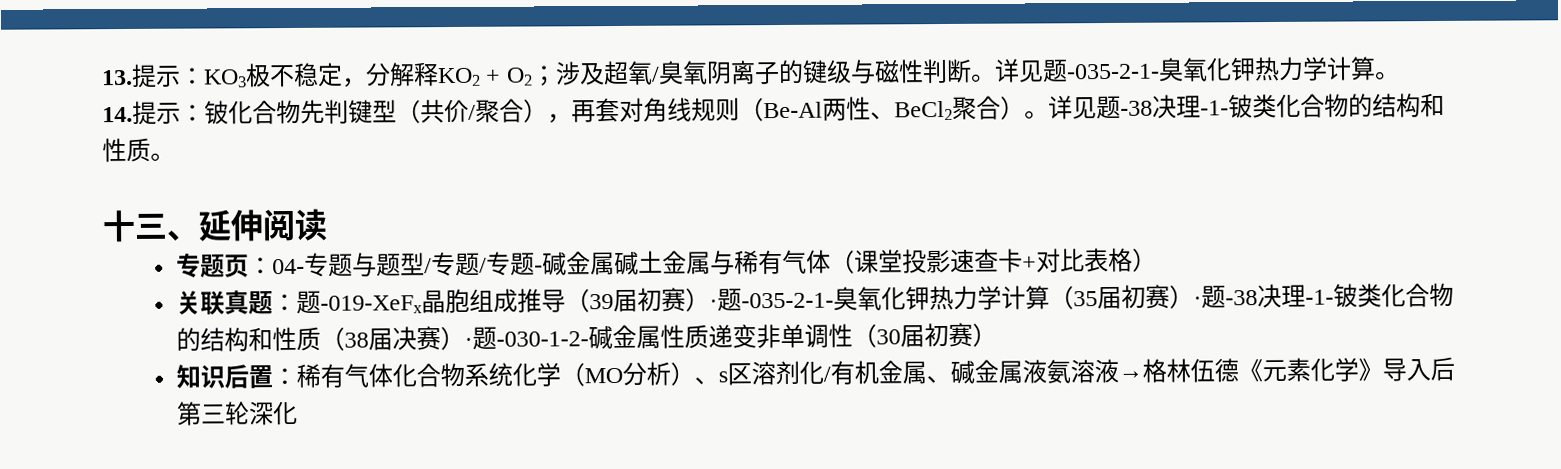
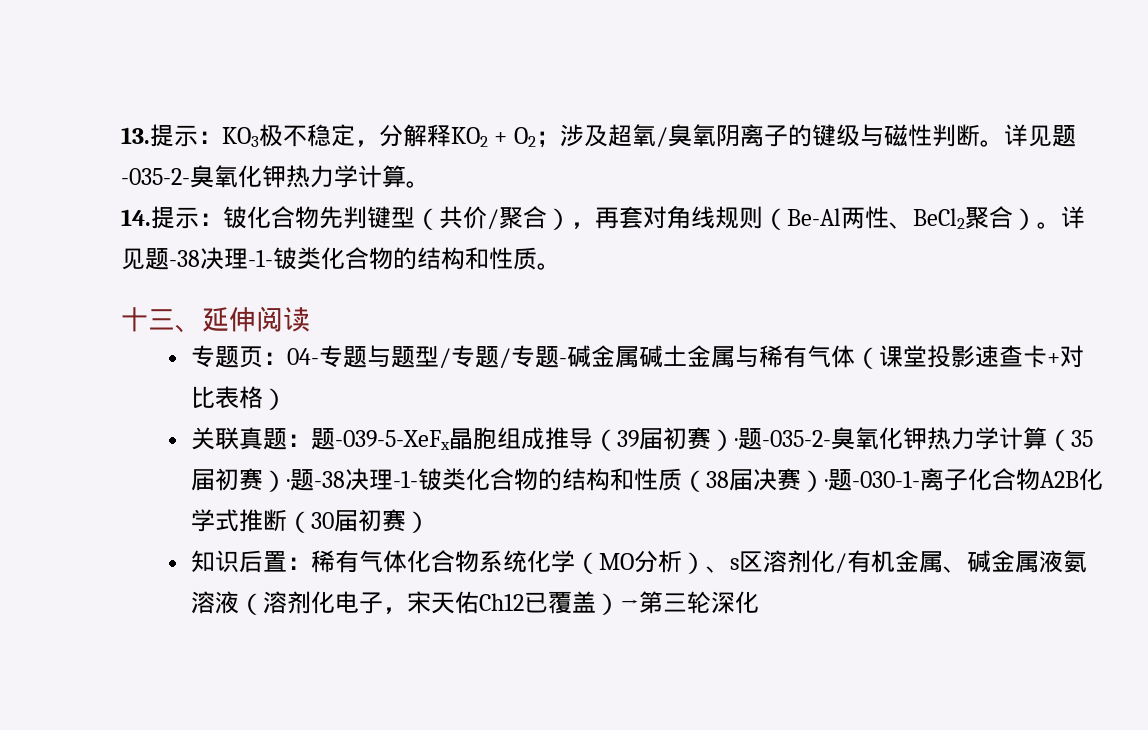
- 详见题-035-2-1-臭氧化钾热力学计算。
+ 详见题-035-2-臭氧化钾热力学计算。
- 关联真题：题-019-XeFx晶胞组成推导（39届初赛）·题-035-2-1-臭氧化钾热力学计算（35届初赛）·题-38决理-1-铍类化合物的结构和性质（38届决赛）·题-030-1-2-碱金属性质递变非单调性（30届初赛）
+ 关联真题：题-039-5-XeFx晶胞组成推导（39届初赛）·题-035-2-臭氧化钾热力学计算（35届初赛）·题-38决理-1-铍类化合物的结构和性质（38届决赛）·题-030-1-离子化合物A2B化学式推断（30届初赛）
- 知识后置：稀有气体化合物系统化学（MO分析）、s区溶剂化/有机金属、碱金属液氨溶液→格林伍德《元素化学》导入后第三轮深化
+ 知识后置：稀有气体化合物系统化学（MO分析）、s区溶剂化/有机金属、碱金属液氨溶液（溶剂化电子，宋天佑Ch12已覆盖）→第三轮深化

